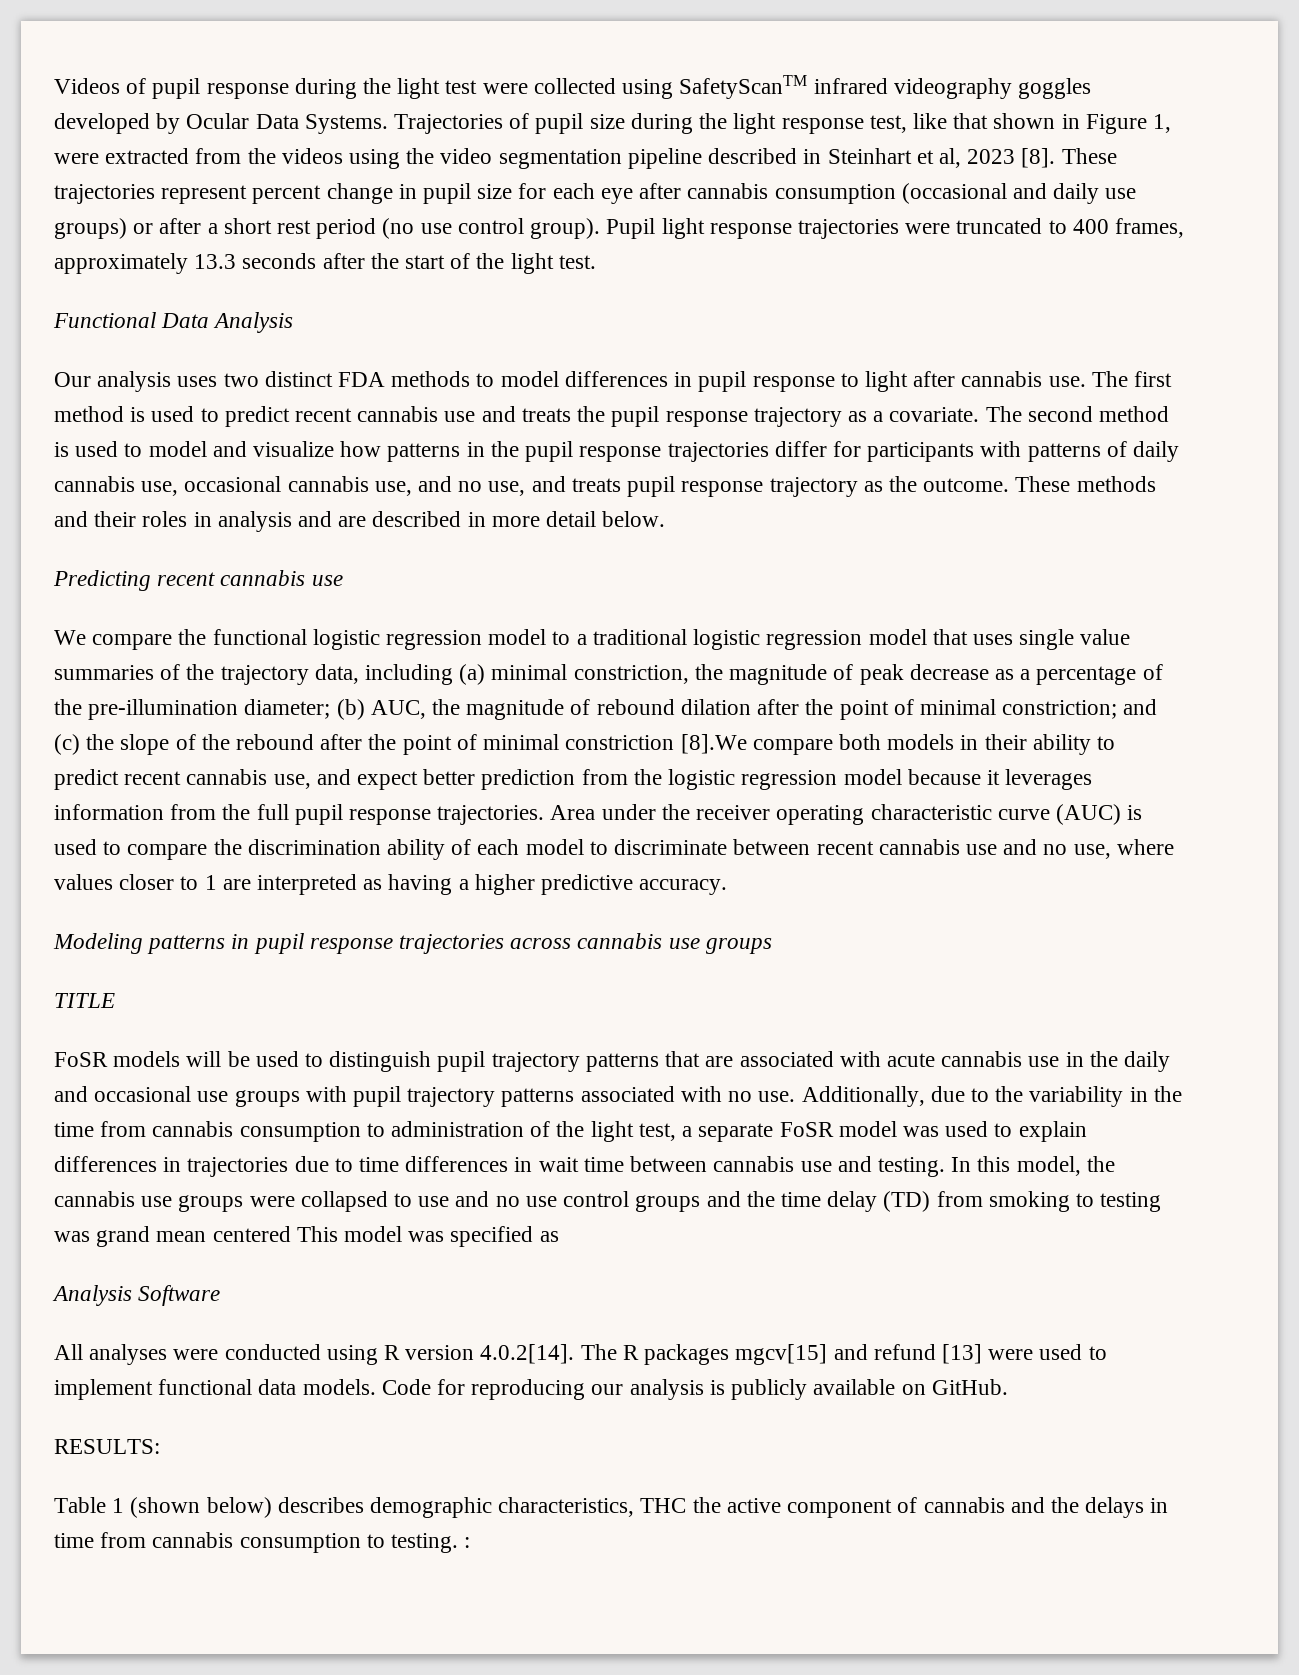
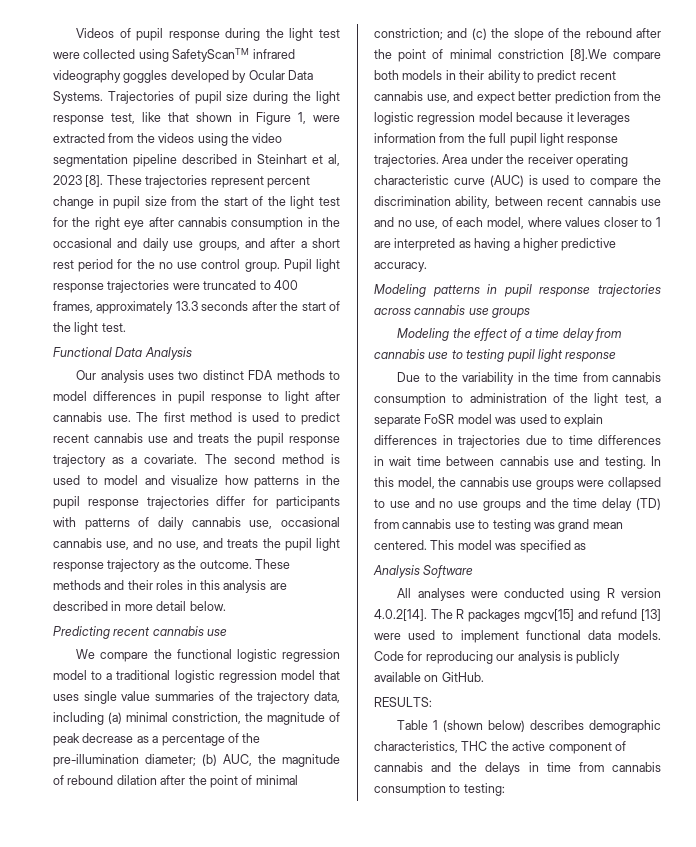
- These trajectories represent percent change in pupil size for each eye after cannabis consumption (occasional and daily use groups) or after a short rest period (no use control group).
+ These trajectories represent percent change in pupil size from the start of the light test for the right eye after cannabis consumption in the occasional and daily use groups, and after a short rest period for the no use control group.
- The second method is used to model and visualize how patterns in the pupil response trajectories differ for participants with patterns of daily cannabis use, occasional cannabis use, and no use, and treats pupil response trajectory as the outcome.
+ The second method is used to model and visualize how patterns in the pupil response trajectories differ for participants with patterns of daily cannabis use, occasional cannabis use, and no use, and treats the pupil light response trajectory as the outcome.
- These methods and their roles in analysis and are described in more detail below.
+ These methods and their roles in this analysis are described in more detail below.
- and (c) the slope of the rebound after the point of minimal constriction [8].We compare both models in their ability to predict recent cannabis use, and expect better prediction from the logistic regression model because it leverages information from the full pupil response trajectories.
+ and (c) the slope of the rebound after the point of minimal constriction [8].We compare both models in their ability to predict recent cannabis use, and expect better prediction from the logistic regression model because it leverages information from the full pupil light response trajectories.
- Area under the receiver operating characteristic curve (AUC) is used to compare the discrimination ability of each model to discriminate between recent cannabis use and no use, where values closer to 1 are interpreted as having a higher predictive accuracy.
+ Area under the receiver operating characteristic curve (AUC) is used to compare the discrimination ability, between recent cannabis use and no use, of each model, where values closer to 1 are interpreted as having a higher predictive accuracy.
- TITLE
- FoSR models will be used to distinguish pupil trajectory patterns that are associated with acute cannabis use in the daily and occasional use groups with pupil trajectory patterns associated with no use. Additionally, due to the variability in the time from cannabis consumption to administration of the light test, a separate FoSR model was used to explain differences in trajectories due to time differences in wait time between cannabis use and testing.
+ Modeling the effect of a time delay from cannabis use to testing pupil light response
+ Due to the variability in the time from cannabis consumption to administration of the light test, a separate FoSR model was used to explain differences in trajectories due to time differences in wait time between cannabis use and testing.
- In this model, the cannabis use groups were collapsed to use and no use control groups and the time delay (TD) from smoking to testing was grand mean centered This model was specified as
+ In this model, the cannabis use groups were collapsed to use and no use groups and the time delay (TD) from cannabis use to testing was grand mean centered. This model was specified as
- Table 1 (shown below) describes demographic characteristics, THC the active component of cannabis and the delays in time from cannabis consumption to testing. :
+ Table 1 (shown below) describes demographic characteristics, THC the active component of cannabis and the delays in time from cannabis consumption to testing:

